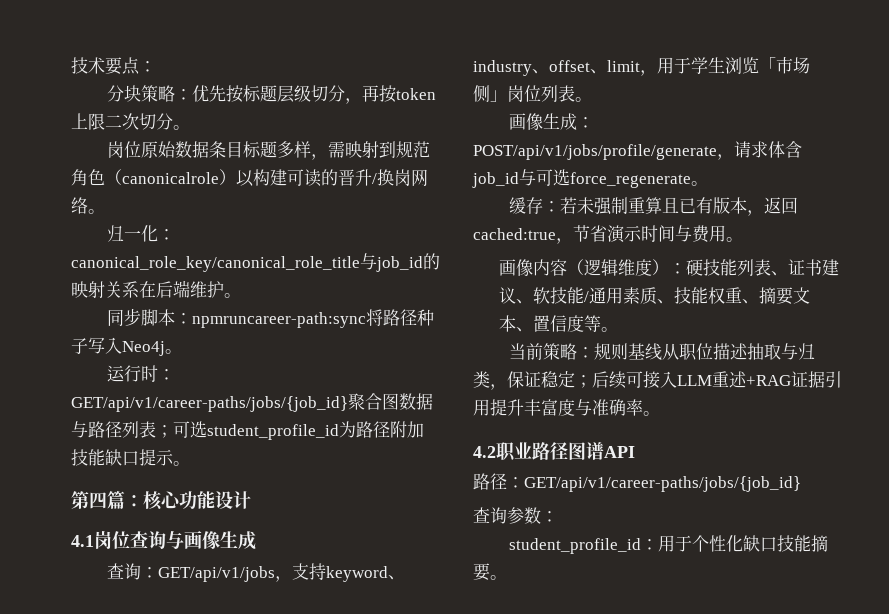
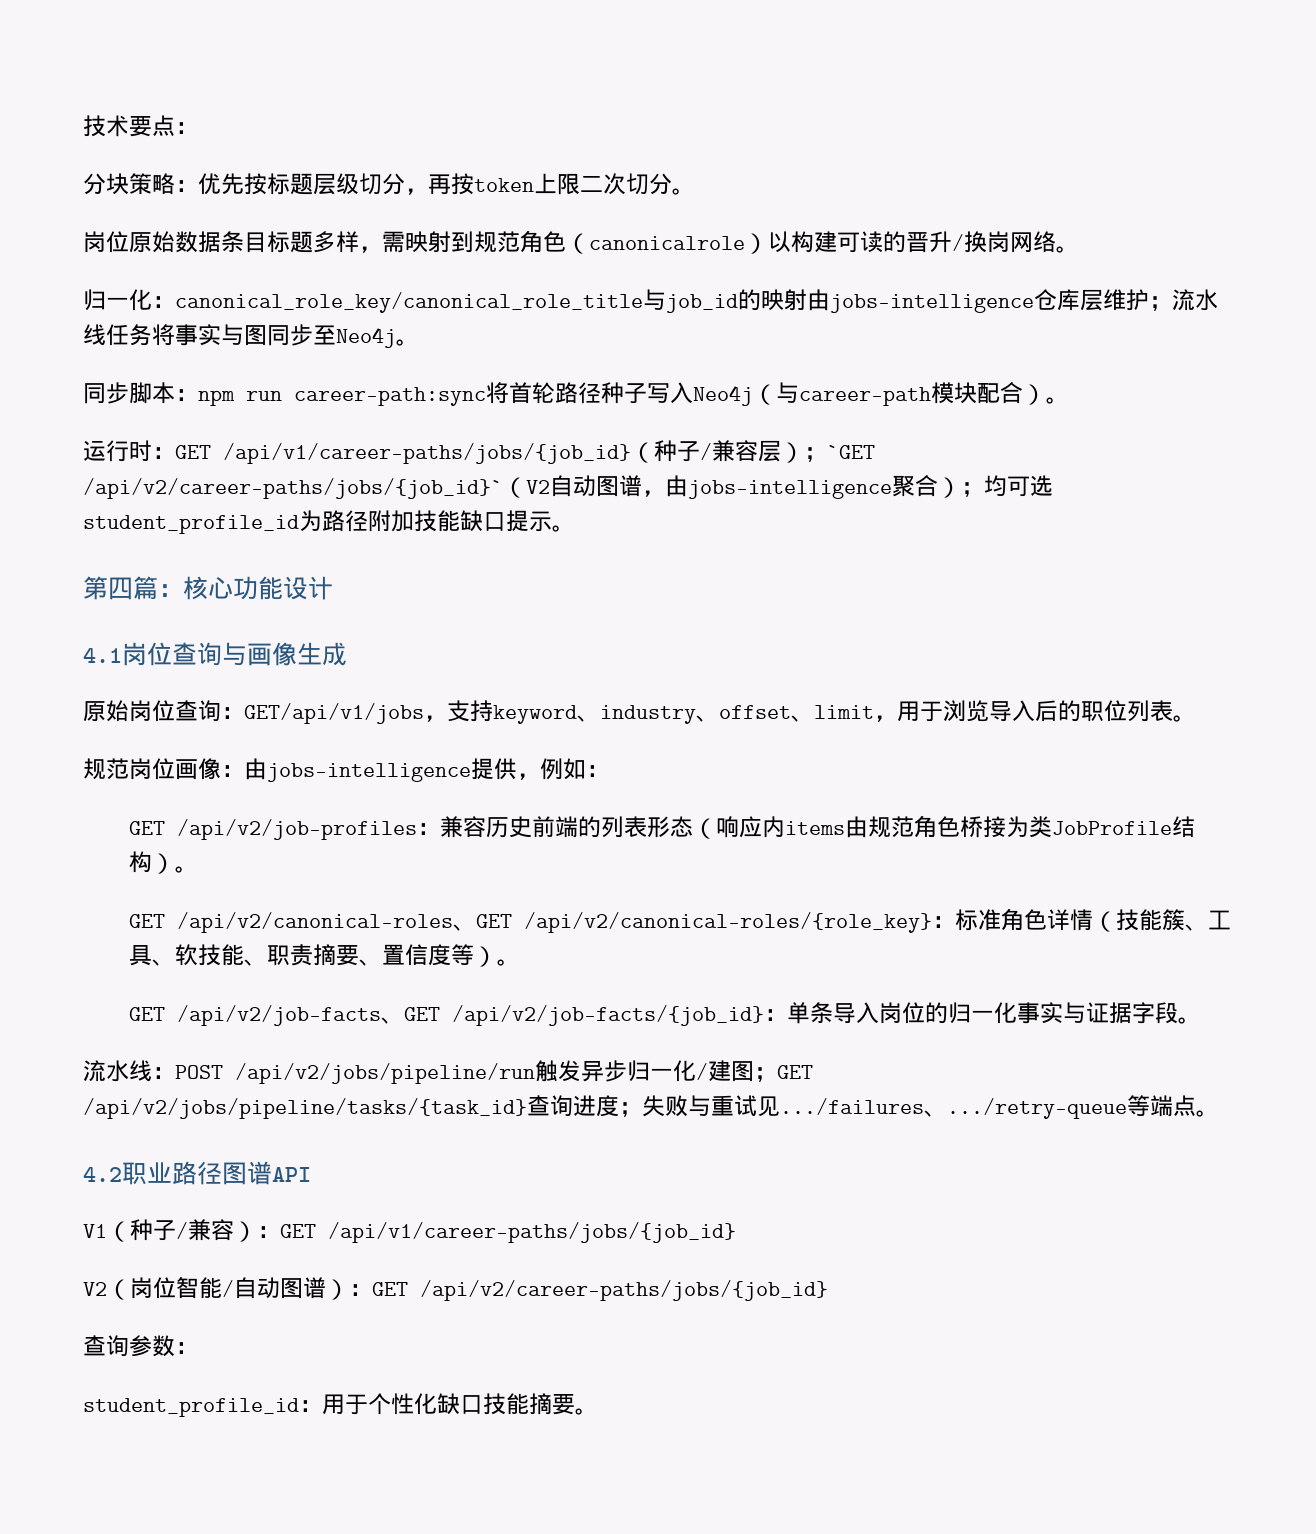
- 归一化：canonical_role_key/canonical_role_title与job_id的映射关系在后端维护。
- 同步脚本：npmruncareer-path:sync将路径种子写入Neo4j。
- 运行时：GET/api/v1/career-paths/jobs/{job_id}聚合图数据与路径列表；可选student_profile_id为路径附加技能缺口提示。
+ 归一化：canonical_role_key/canonical_role_title与job_id的映射由jobs-intelligence仓库层维护；流水线任务将事实与图同步至Neo4j。
+ 同步脚本：npm run career-path:sync将首轮路径种子写入Neo4j（与career-path模块配合）。
+ 运行时：GET /api/v1/career-paths/jobs/{job_id}（种子/兼容层）；`GET /api/v2/career-paths/jobs/{job_id}`（V2自动图谱，由jobs-intelligence聚合）；均可选student_profile_id为路径附加技能缺口提示。
- 查询：GET/api/v1/jobs，支持keyword、industry、offset、limit，用于学生浏览「市场侧」岗位列表。
- 画像生成：POST/api/v1/jobs/profile/generate，请求体含job_id与可选force_regenerate。
- 缓存：若未强制重算且已有版本，返回cached:true，节省演示时间与费用。
- 画像内容（逻辑维度）：硬技能列表、证书建议、软技能/通用素质、技能权重、摘要文本、置信度等。
- 当前策略：规则基线从职位描述抽取与归类，保证稳定；后续可接入LLM重述+RAG证据引用提升丰富度与准确率。
+ 原始岗位查询：GET/api/v1/jobs，支持keyword、industry、offset、limit，用于浏览导入后的职位列表。
+ 规范岗位画像：由jobs-intelligence提供，例如：
+ GET /api/v2/job-profiles：兼容历史前端的列表形态（响应内items由规范角色桥接为类JobProfile结构）。
+ GET /api/v2/canonical-roles、GET /api/v2/canonical-roles/{role_key}：标准角色详情（技能簇、工具、软技能、职责摘要、置信度等）。
+ GET /api/v2/job-facts、GET /api/v2/job-facts/{job_id}：单条导入岗位的归一化事实与证据字段。
+ 流水线：POST /api/v2/jobs/pipeline/run触发异步归一化/建图；GET /api/v2/jobs/pipeline/tasks/{task_id}查询进度；失败与重试见.../failures、.../retry-queue等端点。
- 路径：GET/api/v1/career-paths/jobs/{job_id}
+ V1（种子/兼容）：GET /api/v1/career-paths/jobs/{job_id}
+ V2（岗位智能/自动图谱）：GET /api/v2/career-paths/jobs/{job_id}

